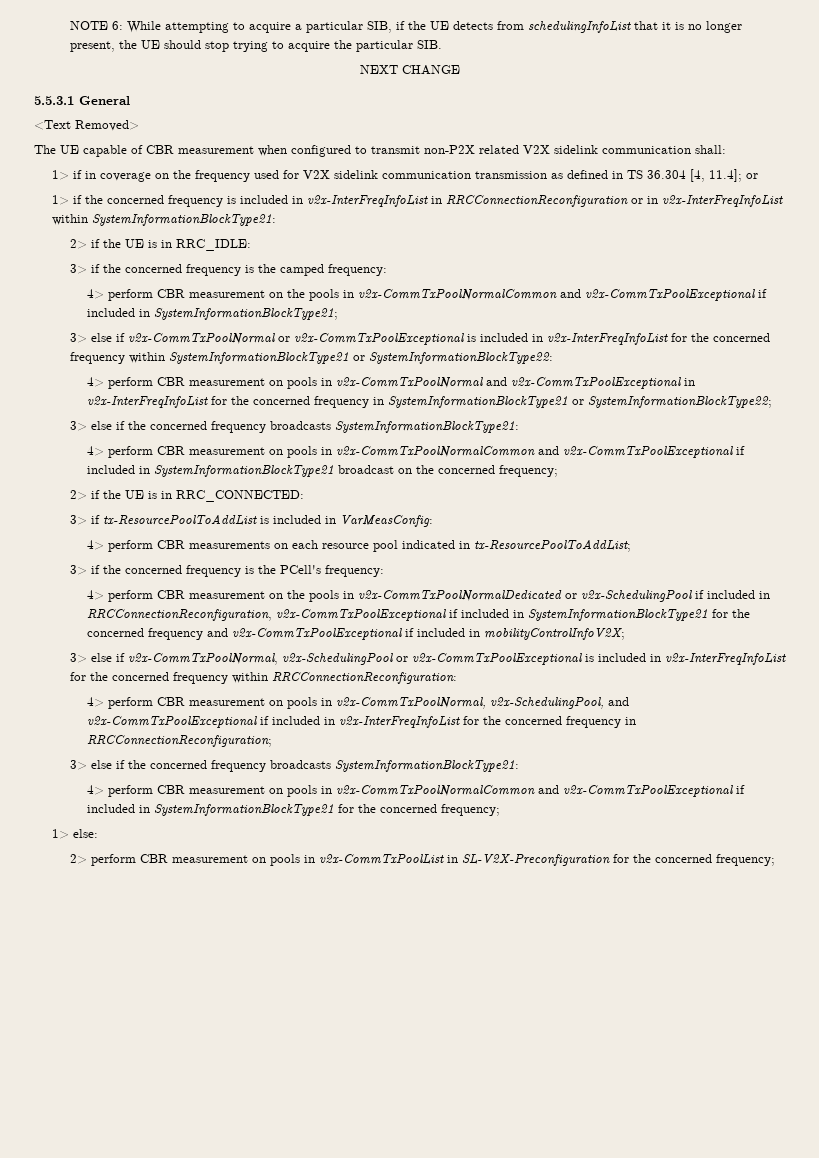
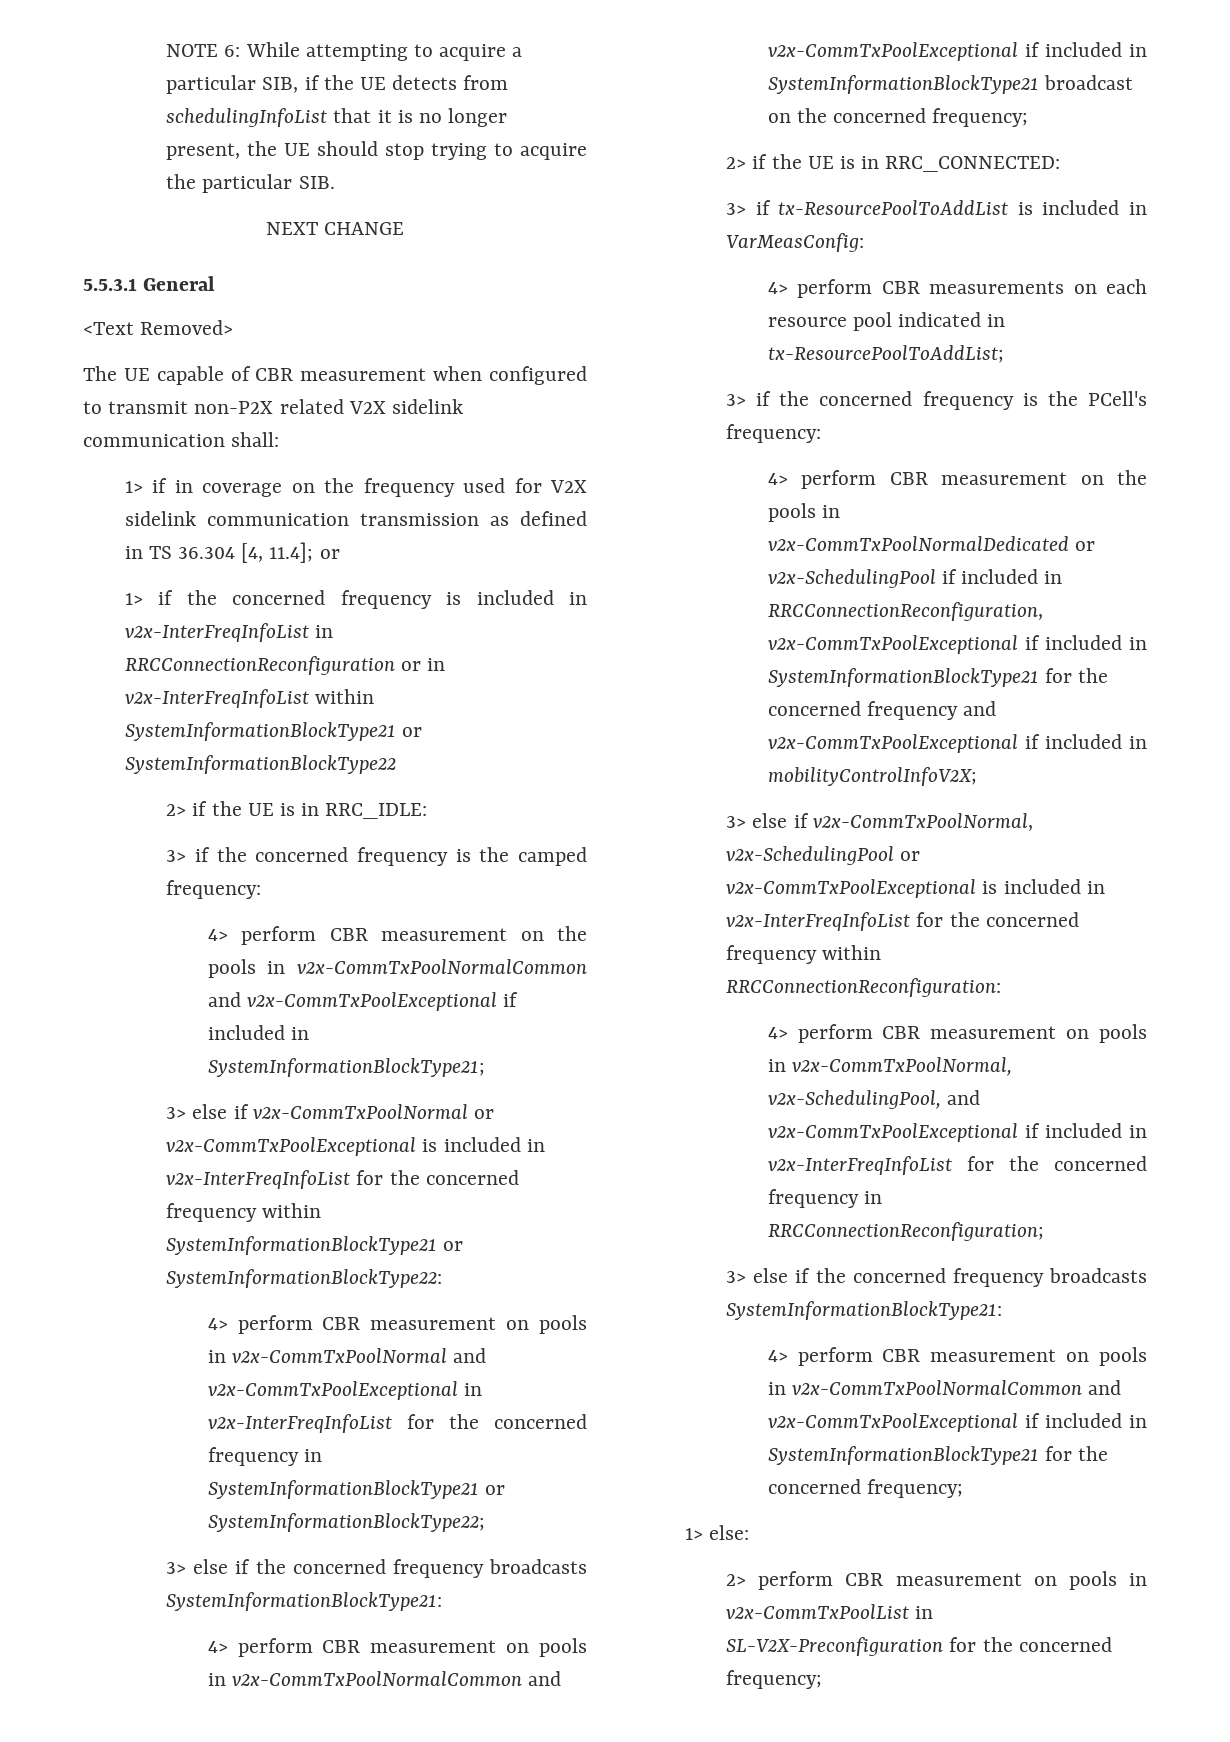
- 1> if the concerned frequency is included in v2x-InterFreqInfoList in RRCConnectionReconfiguration or in v2x-InterFreqInfoList within SystemInformationBlockType21:
+ 1> if the concerned frequency is included in v2x-InterFreqInfoList in RRCConnectionReconfiguration or in v2x-InterFreqInfoList within SystemInformationBlockType21 or SystemInformationBlockType22

